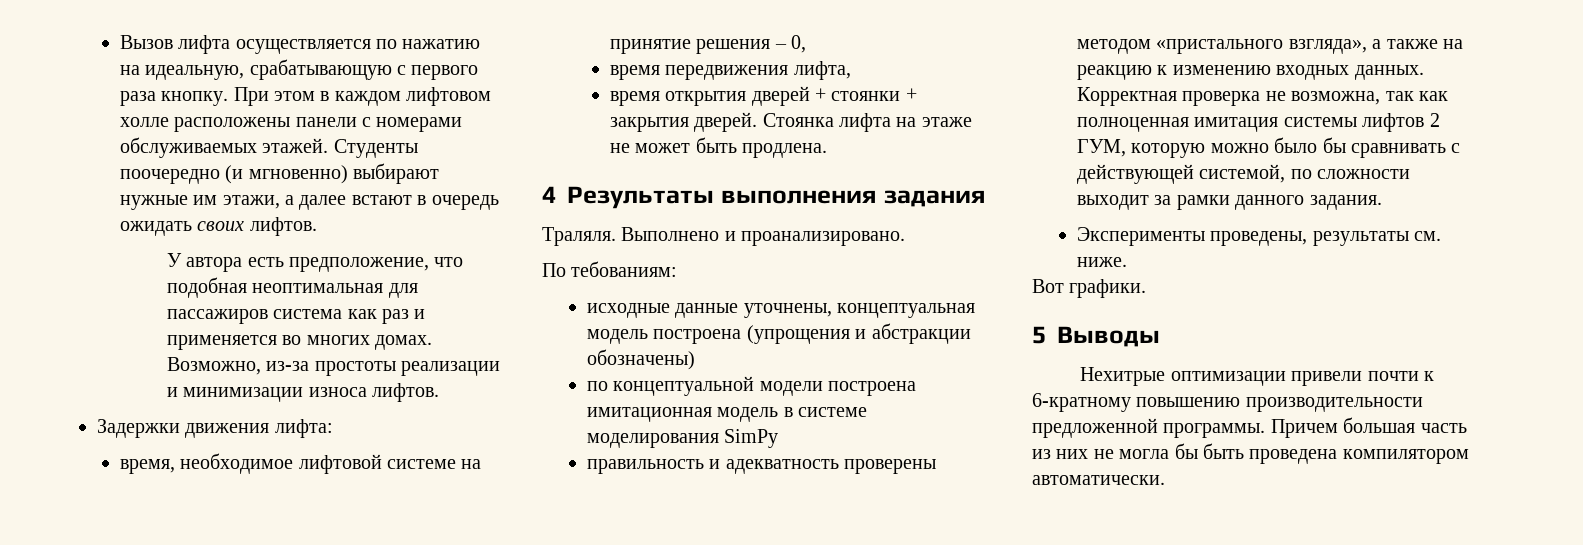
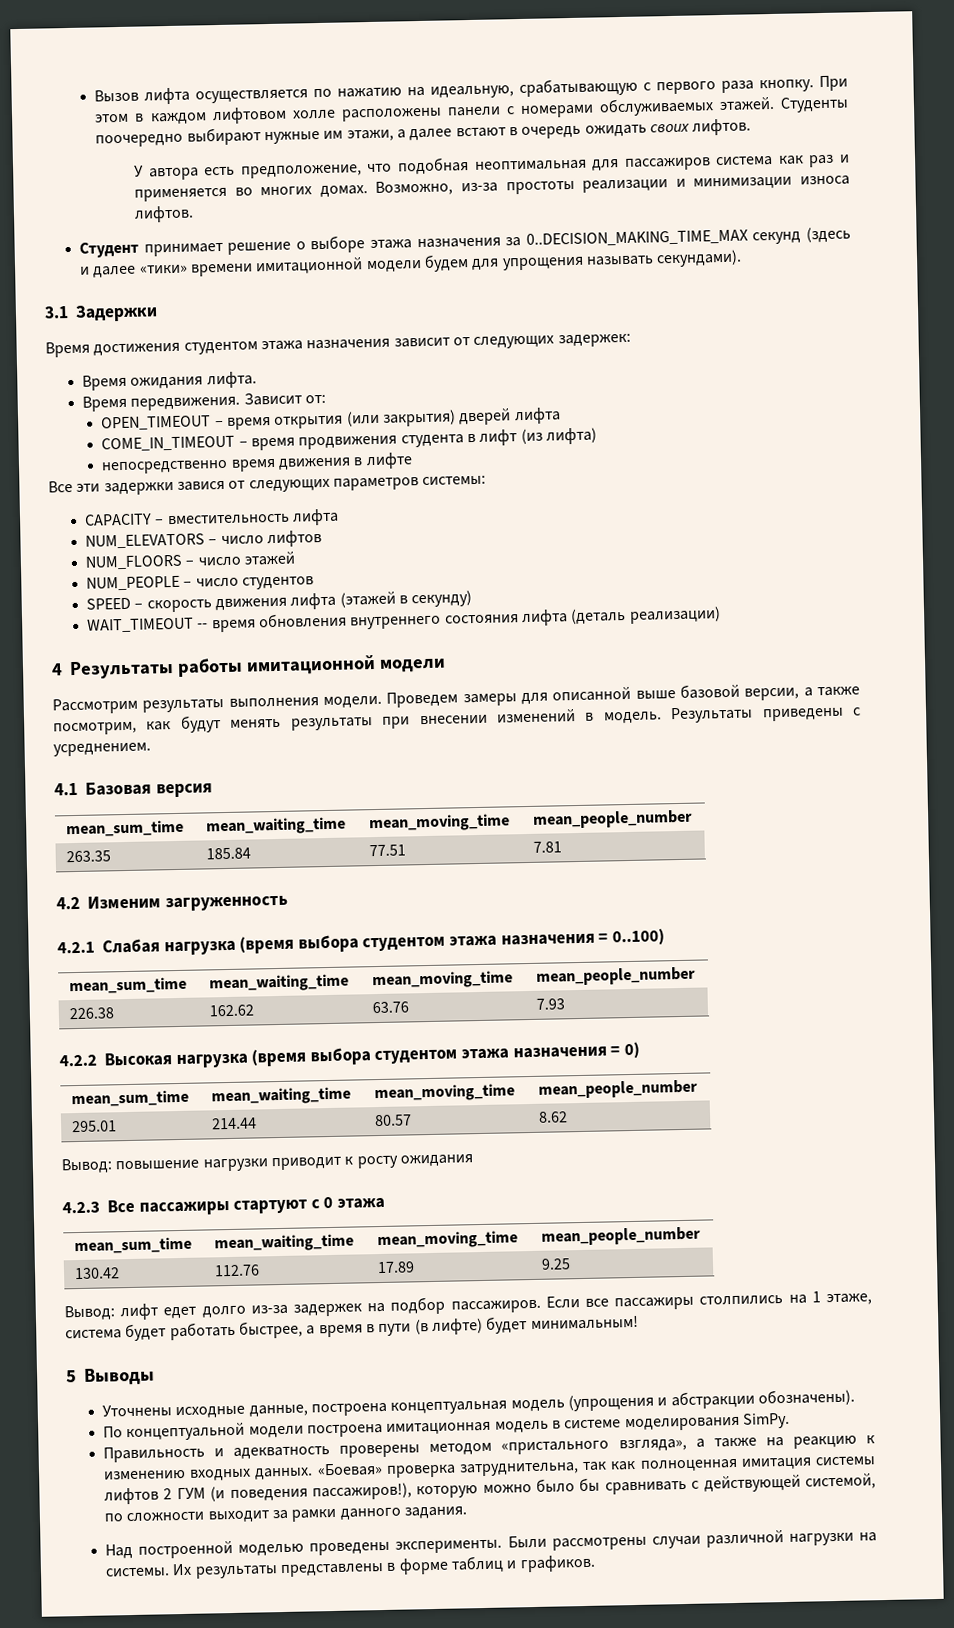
- Студенты поочередно (и мгновенно) выбирают нужные им этажи, а далее встают в очередь ожидать своих лифтов.
+ Студенты поочередно выбирают нужные им этажи, а далее встают в очередь ожидать своих лифтов.
- Задержки движения лифта:
- время, необходимое лифтовой системе на принятие решения – 0,
- время передвижения лифта,
- время открытия дверей + стоянки + закрытия дверей. Стоянка лифта на этаже не может быть продлена.
- 4 Результаты выполнения задания
- Траляля. Выполнено и проанализировано.
- По тебованиям:
- исходные данные уточнены, концептуальная модель построена (упрощения и абстракции обозначены)
- по концептуальной модели построена имитационная модель в системе моделирования SimPy
- правильность и адекватность проверены методом «пристального взгляда», а также на реакцию к изменению входных данных.
+ Студент принимает решение о выборе этажа назначения за 0..DECISION_MAKING_TIME_MAX секунд (здесь и далее «тики» времени имитационной модели будем для упрощения называть секундами).
+ 3.1 Задержки
+ Время достижения студентом этажа назначения зависит от следующих задержек:
+ Время ожидания лифта.
+ Время передвижения. Зависит от:
+ OPEN_TIMEOUT – время открытия (или закрытия) дверей лифта
+ COME_IN_TIMEOUT – время продвижения студента в лифт (из лифта)
+ непосредственно время движения в лифте
+ Все эти задержки завися от следующих параметров системы:
+ CAPACITY – вместительность лифта
+ NUM_ELEVATORS – число лифтов
+ NUM_FLOORS – число этажей
+ NUM_PEOPLE – число студентов
+ SPEED – скорость движения лифта (этажей в секунду)
+ WAIT_TIMEOUT -- время обновления внутреннего состояния лифта (деталь реализации)
+ 4 Результаты работы имитационной модели
+ Рассмотрим результаты выполнения модели. Проведем замеры для описанной выше базовой версии, а также посмотрим, как будут менять результаты при внесении изменений в модель. Результаты приведены с усреднением.
+ 4.1 Базовая версия
+ mean_sum_time | mean_waiting_time | mean_moving_time | mean_people_number
+ 263.35 | 185.84 | 77.51 | 7.81
+ 4.2 Изменим загруженность
+ 4.2.1 Слабая нагрузка (время выбора студентом этажа назначения = 0..100)
+ mean_sum_time | mean_waiting_time | mean_moving_time | mean_people_number
+ 226.38 | 162.62 | 63.76 | 7.93
+ 4.2.2 Высокая нагрузка (время выбора студентом этажа назначения = 0)
+ mean_sum_time | mean_waiting_time | mean_moving_time | mean_people_number
+ 295.01 | 214.44 | 80.57 | 8.62
+ Вывод: повышение нагрузки приводит к росту ожидания
+ 4.2.3 Все пассажиры стартуют с 0 этажа
+ mean_sum_time | mean_waiting_time | mean_moving_time | mean_people_number
+ 130.42 | 112.76 | 17.89 | 9.25
+ Вывод: лифт едет долго из-за задержек на подбор пассажиров. Если все пассажиры столпились на 1 этаже, система будет работать быстрее, а время в пути (в лифте) будет минимальным!
+ 5 Выводы
+ Уточнены исходные данные, построена концептуальная модель (упрощения и абстракции обозначены).
+ По концептуальной модели построена имитационная модель в системе моделирования SimPy.
+ Правильность и адекватность проверены методом «пристального взгляда», а также на реакцию к изменению входных данных.
- Корректная проверка не возможна, так как полноценная имитация системы лифтов 2 ГУМ, которую можно было бы сравнивать с действующей системой, по сложности выходит за рамки данного задания.
+ «Боевая» проверка затруднительна, так как полноценная имитация системы лифтов 2 ГУМ (и поведения пассажиров!), которую можно было бы сравнивать с действующей системой, по сложности выходит за рамки данного задания.
- Эксперименты проведены, результаты см. ниже.
- Вот графики.
- 5 Выводы
- Нехитрые оптимизации привели почти к 6-кратному повышению производительности предложенной программы. Причем большая часть из них не могла бы быть проведена компилятором автоматически.
+ Над построенной моделью проведены эксперименты. Были рассмотрены случаи различной нагрузки на системы. Их результаты представлены в форме таблиц и графиков.

